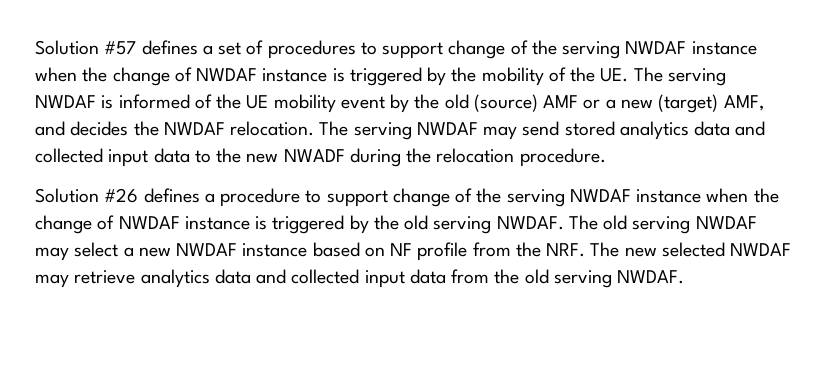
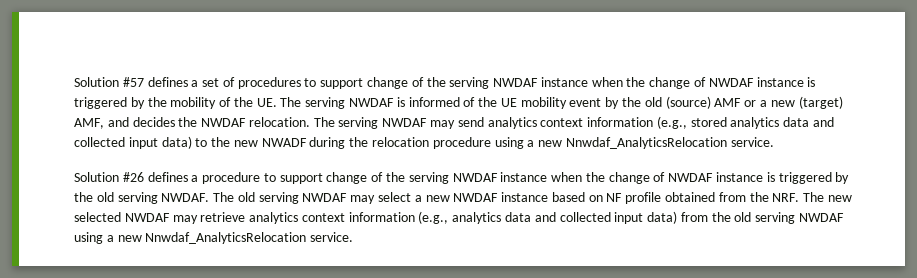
- The serving NWDAF may send stored analytics data and collected input data to the new NWADF during the relocation procedure.
+ The serving NWDAF may send analytics context information (e.g., stored analytics data and collected input data) to the new NWADF during the relocation procedure using a new Nnwdaf_AnalyticsRelocation service.
- The old serving NWDAF may select a new NWDAF instance based on NF profile from the NRF. The new selected NWDAF may retrieve analytics data and collected input data from the old serving NWDAF.
+ The old serving NWDAF may select a new NWDAF instance based on NF profile obtained from the NRF. The new selected NWDAF may retrieve analytics context information (e.g., analytics data and collected input data) from the old serving NWDAF using a new Nnwdaf_AnalyticsRelocation service.

